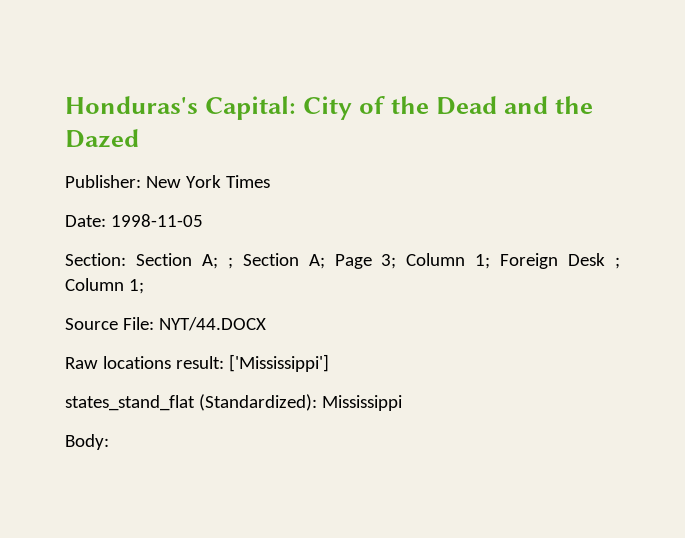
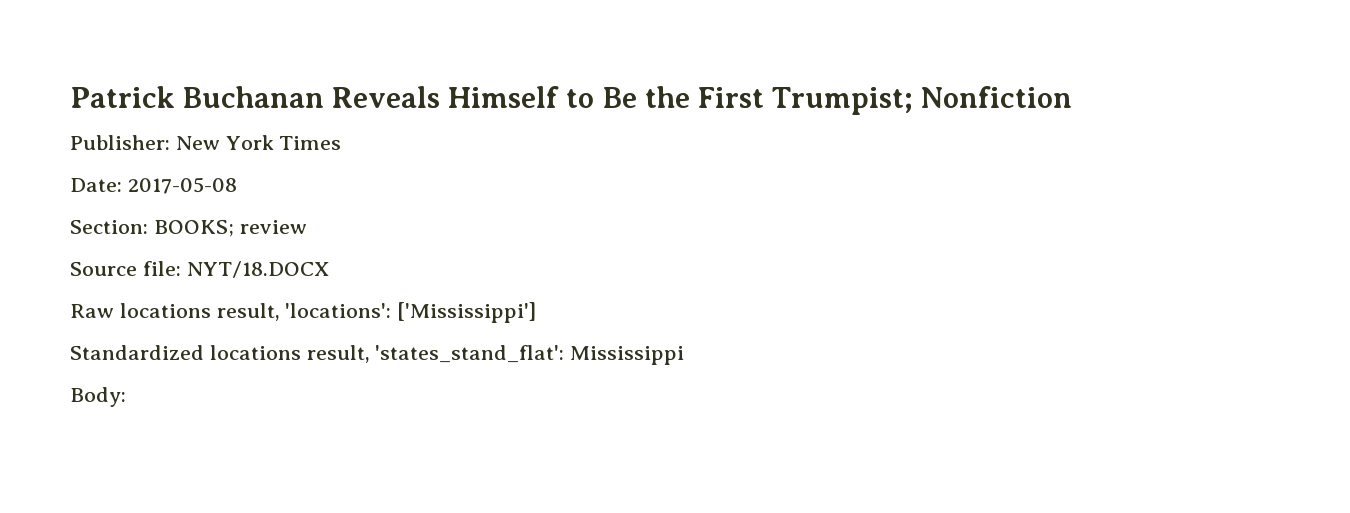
- Honduras's Capital: City of the Dead and the Dazed
+ Patrick Buchanan Reveals Himself to Be the First Trumpist; Nonfiction
- Date: 1998-11-05
+ Date: 2017-05-08
- Section: Section A; ; Section A; Page 3; Column 1; Foreign Desk ; Column 1;
+ Section: BOOKS; review
- Source File: NYT/44.DOCX
+ Source file: NYT/18.DOCX
- Raw locations result: ['Mississippi']
+ Raw locations result, 'locations': ['Mississippi']
- states_stand_flat (Standardized): Mississippi
+ Standardized locations result, 'states_stand_flat': Mississippi

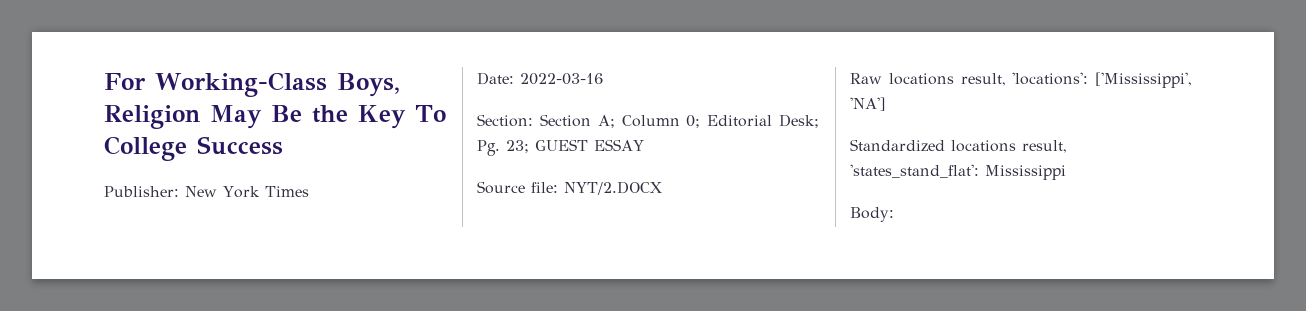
- Patrick Buchanan Reveals Himself to Be the First Trumpist; Nonfiction
+ For Working-Class Boys, Religion May Be the Key To College Success
- Date: 2017-05-08
+ Date: 2022-03-16
- Section: BOOKS; review
+ Section: Section A; Column 0; Editorial Desk; Pg. 23; GUEST ESSAY
- Source file: NYT/18.DOCX
+ Source file: NYT/2.DOCX
- Raw locations result, 'locations': ['Mississippi']
+ Raw locations result, 'locations': ['Mississippi', 'NA']

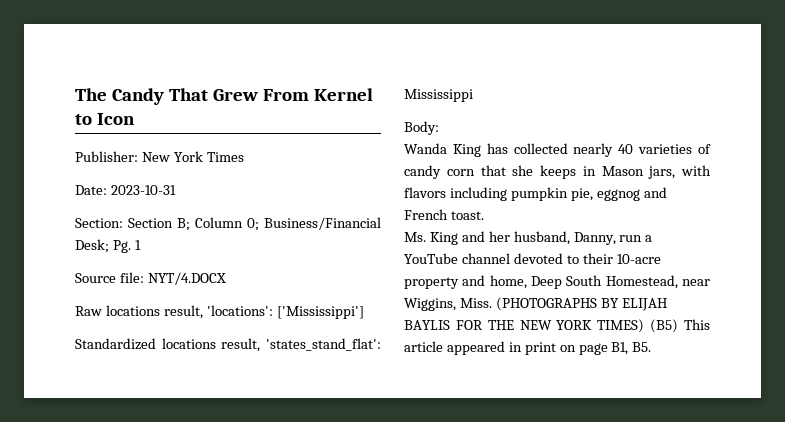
- For Working-Class Boys, Religion May Be the Key To College Success
+ The Candy That Grew From Kernel to Icon
- Date: 2022-03-16
+ Date: 2023-10-31
- Section: Section A; Column 0; Editorial Desk; Pg. 23; GUEST ESSAY
+ Section: Section B; Column 0; Business/Financial Desk; Pg. 1
- Source file: NYT/2.DOCX
+ Source file: NYT/4.DOCX
- Raw locations result, 'locations': ['Mississippi', 'NA']
+ Raw locations result, 'locations': ['Mississippi']
+ Wanda King has collected nearly 40 varieties of candy corn that she keeps in Mason jars, with flavors including pumpkin pie, eggnog and French toast.
+ Ms. King and her husband, Danny, run a YouTube channel devoted to their 10-acre property and home, Deep South Homestead, near Wiggins, Miss. (PHOTOGRAPHS BY ELIJAH BAYLIS FOR THE NEW YORK TIMES) (B5) This article appeared in print on page B1, B5.

